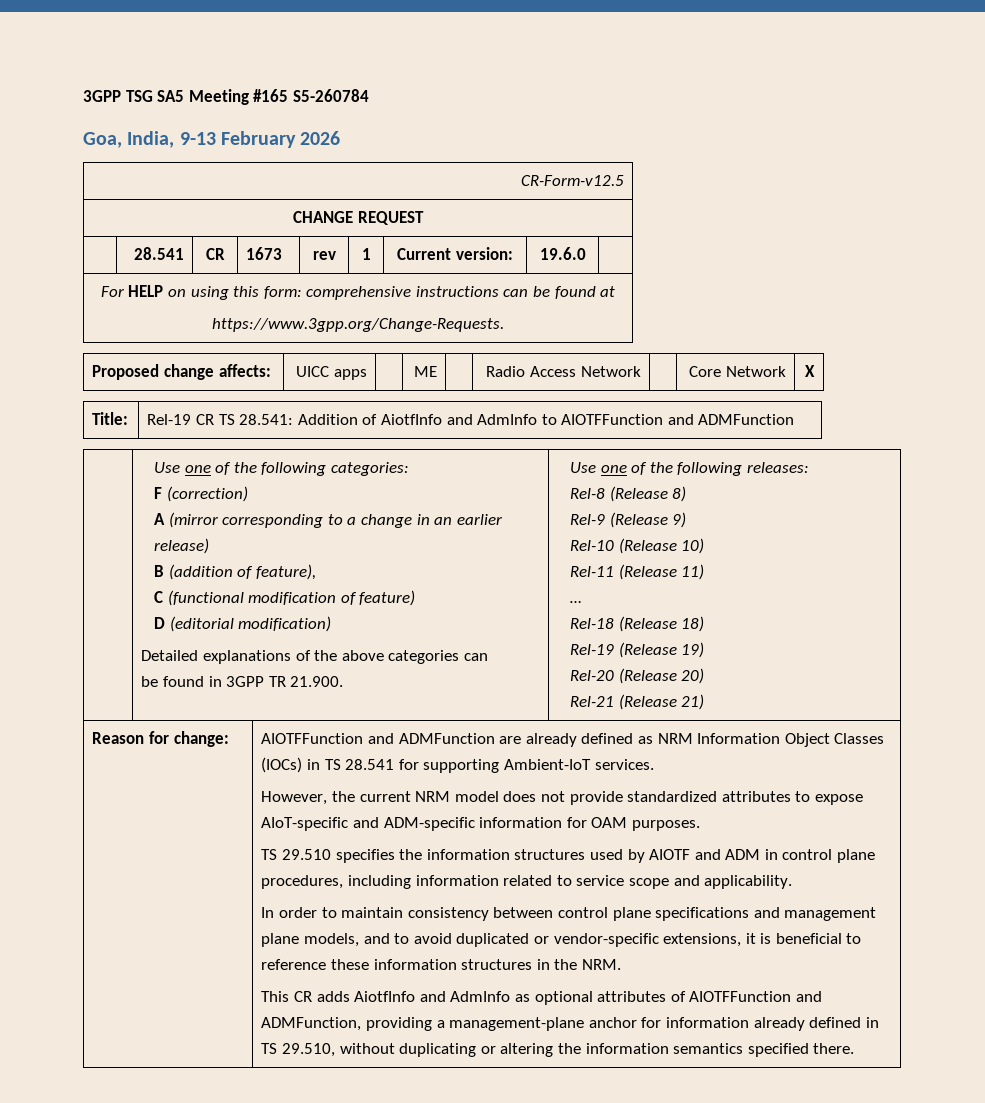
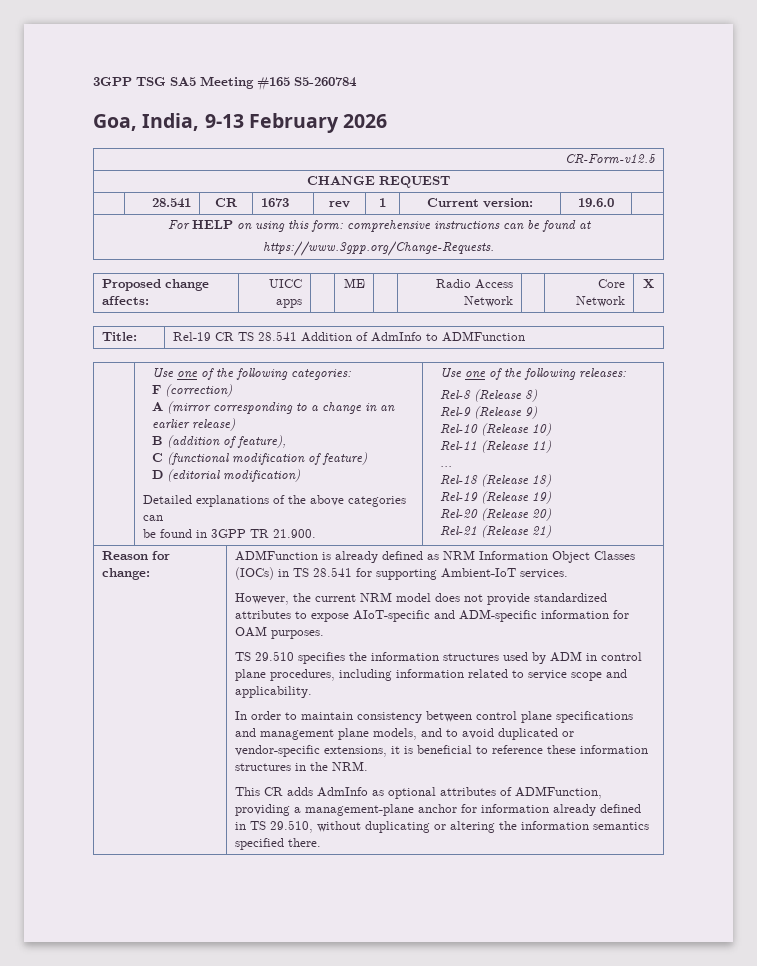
- Title: | Rel-19 CR TS 28.541: Addition of AiotfInfo and AdmInfo to AIOTFFunction and ADMFunction
+ Title: | Rel-19 CR TS 28.541 Addition of AdmInfo to ADMFunction
- AIOTFFunction and ADMFunction are already defined as NRM Information Object Classes (IOCs) in TS 28.541 for supporting Ambient-IoT services.
+ ADMFunction is already defined as NRM Information Object Classes (IOCs) in TS 28.541 for supporting Ambient-IoT services.
- TS 29.510 specifies the information structures used by AIOTF and ADM in control plane procedures, including information related to service scope and applicability.
+ TS 29.510 specifies the information structures used by ADM in control plane procedures, including information related to service scope and applicability.
- This CR adds AiotfInfo and AdmInfo as optional attributes of AIOTFFunction and ADMFunction, providing a management-plane anchor for information already defined in TS 29.510, without duplicating or altering the information semantics specified there.
+ This CR adds AdmInfo as optional attributes of ADMFunction, providing a management-plane anchor for information already defined in TS 29.510, without duplicating or altering the information semantics specified there.

